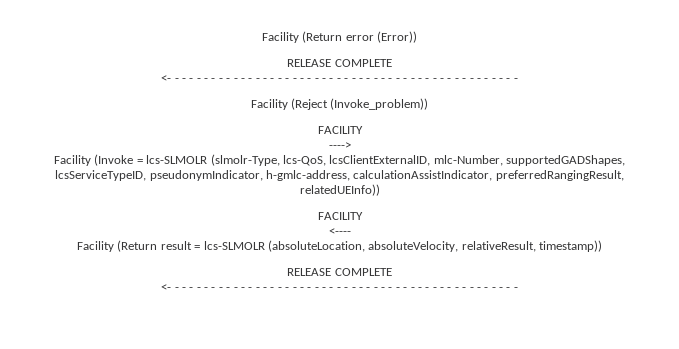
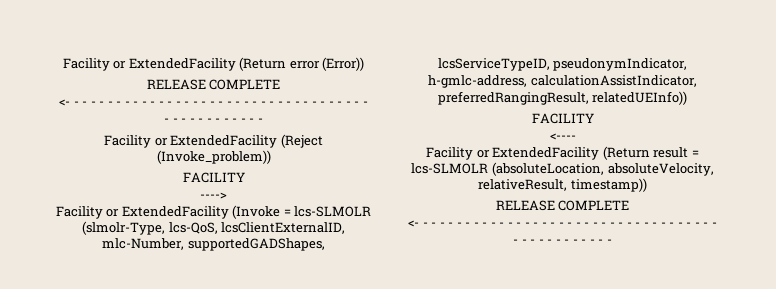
- Facility (Return error (Error))
+ Facility or ExtendedFacility (Return error (Error))
- Facility (Reject (Invoke_problem))
+ Facility or ExtendedFacility (Reject (Invoke_problem))
- Facility (Invoke = lcs-SLMOLR (slmolr-Type, lcs-QoS, lcsClientExternalID, mlc-Number, supportedGADShapes, lcsServiceTypeID, pseudonymIndicator, h-gmlc-address, calculationAssistIndicator, preferredRangingResult, relatedUEInfo))
+ Facility or ExtendedFacility (Invoke = lcs-SLMOLR (slmolr-Type, lcs-QoS, lcsClientExternalID, mlc-Number, supportedGADShapes, lcsServiceTypeID, pseudonymIndicator, h-gmlc-address, calculationAssistIndicator, preferredRangingResult, relatedUEInfo))
- Facility (Return result = lcs-SLMOLR (absoluteLocation, absoluteVelocity, relativeResult, timestamp))
+ Facility or ExtendedFacility (Return result = lcs-SLMOLR (absoluteLocation, absoluteVelocity, relativeResult, timestamp))

